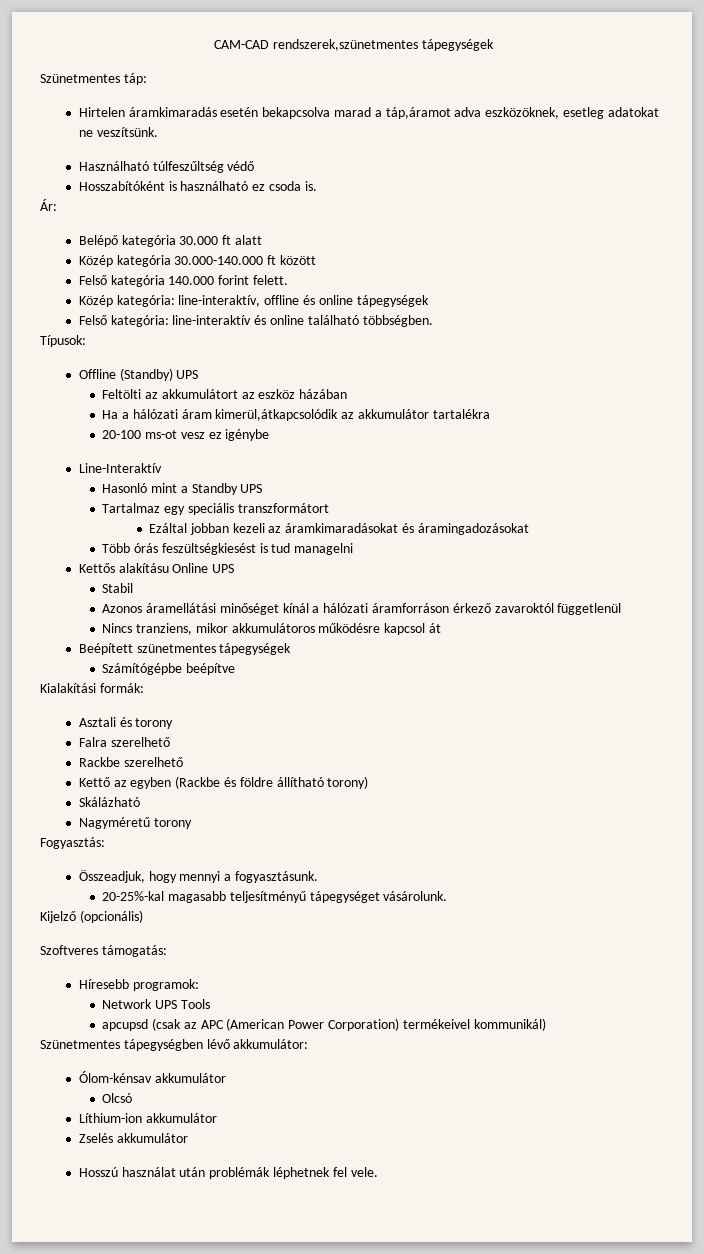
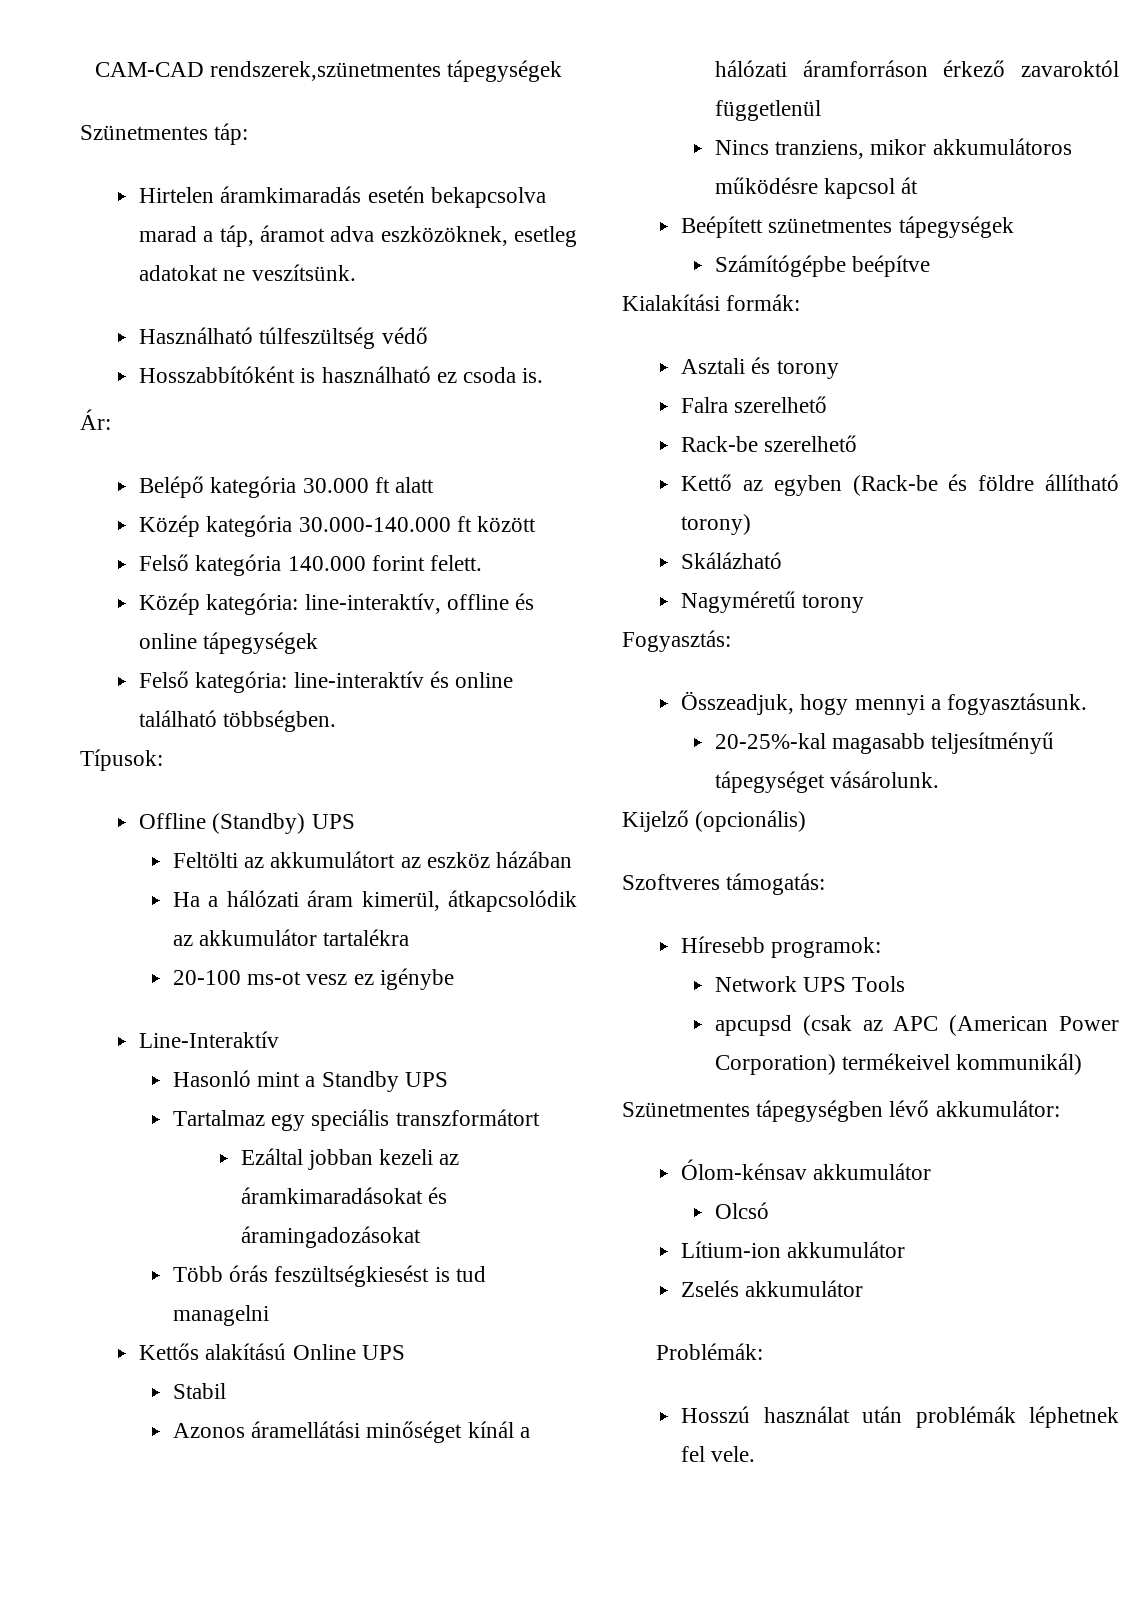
- Hirtelen áramkimaradás esetén bekapcsolva marad a táp,áramot adva eszközöknek, esetleg adatokat ne veszítsünk.
+ Hirtelen áramkimaradás esetén bekapcsolva marad a táp, áramot adva eszközöknek, esetleg adatokat ne veszítsünk.
- Használható túlfeszűltség védő
+ Használható túlfeszültség védő
- Hosszabítóként is használható ez csoda is.
+ Hosszabbítóként is használható ez csoda is.
- Ha a hálózati áram kimerül,átkapcsolódik az akkumulátor tartalékra
+ Ha a hálózati áram kimerül, átkapcsolódik az akkumulátor tartalékra
- Kettős alakításu Online UPS
+ Kettős alakítású Online UPS
- Rackbe szerelhető
+ Rack-be szerelhető
- Kettő az egyben (Rackbe és földre állítható torony)
+ Kettő az egyben (Rack-be és földre állítható torony)
- Líthium-ion akkumulátor
+ Lítium-ion akkumulátor
+ Problémák:

